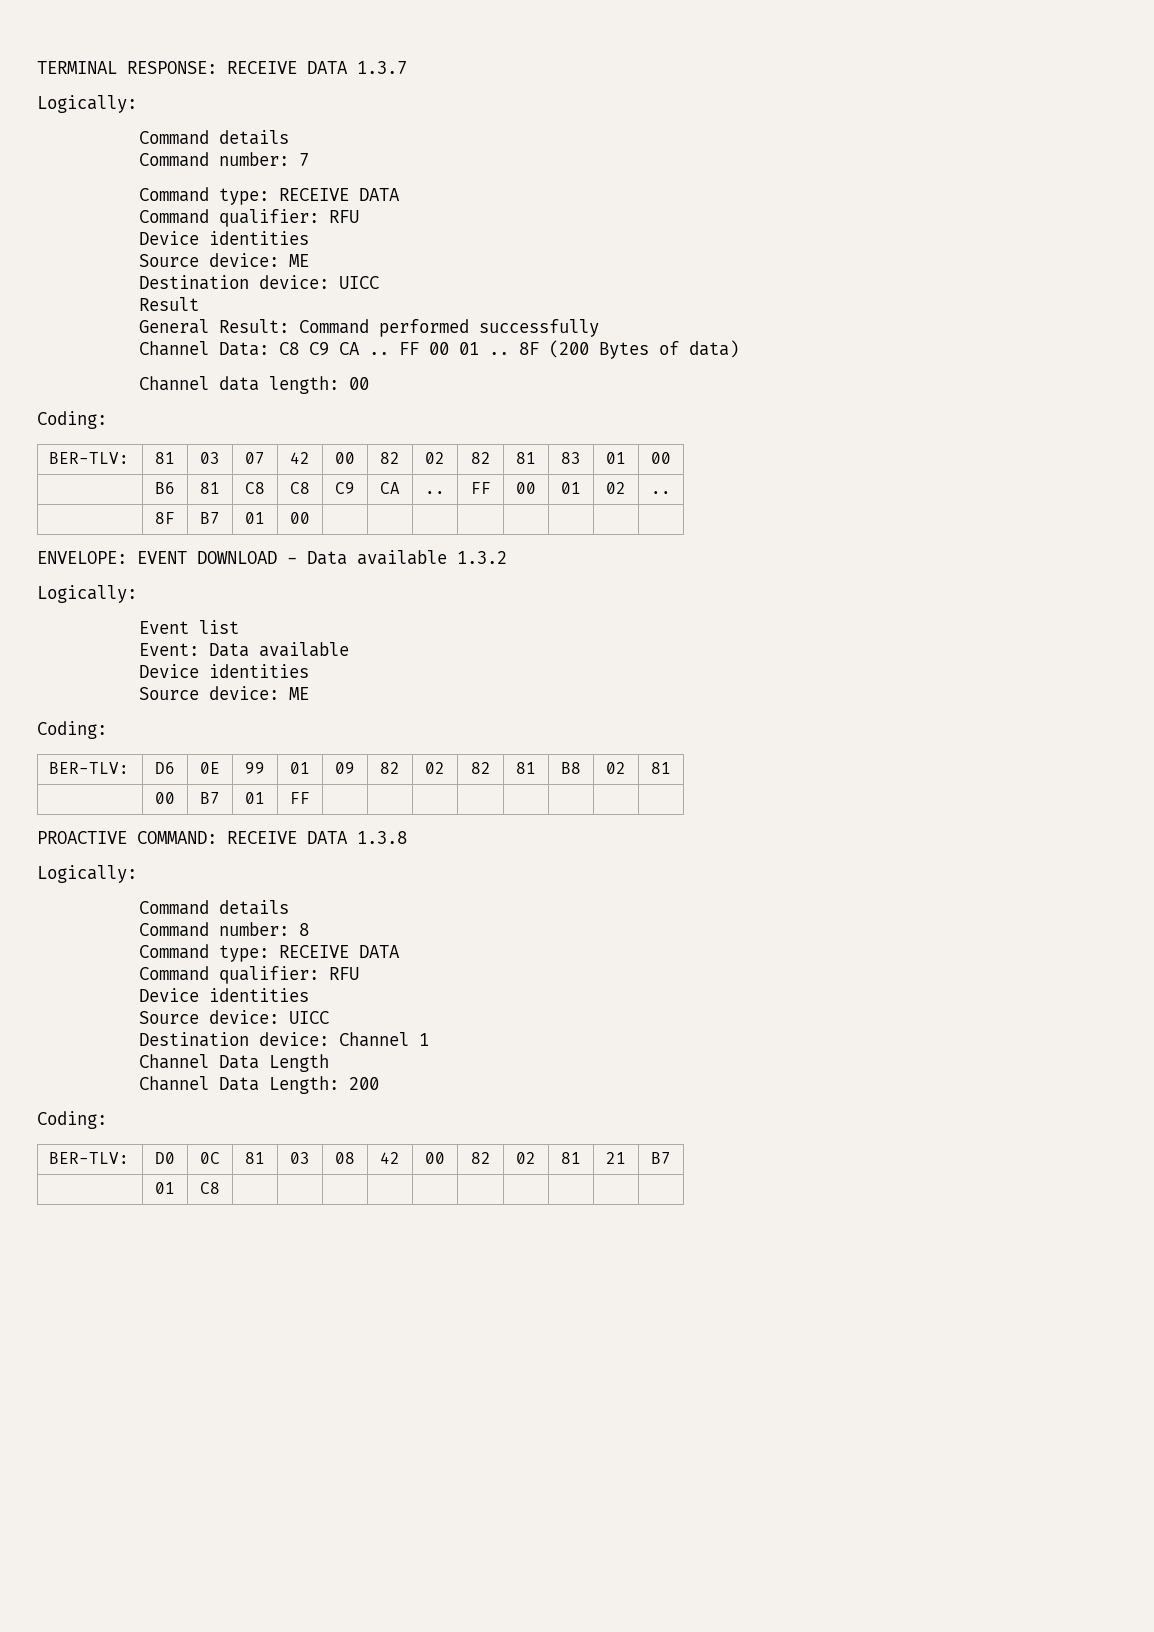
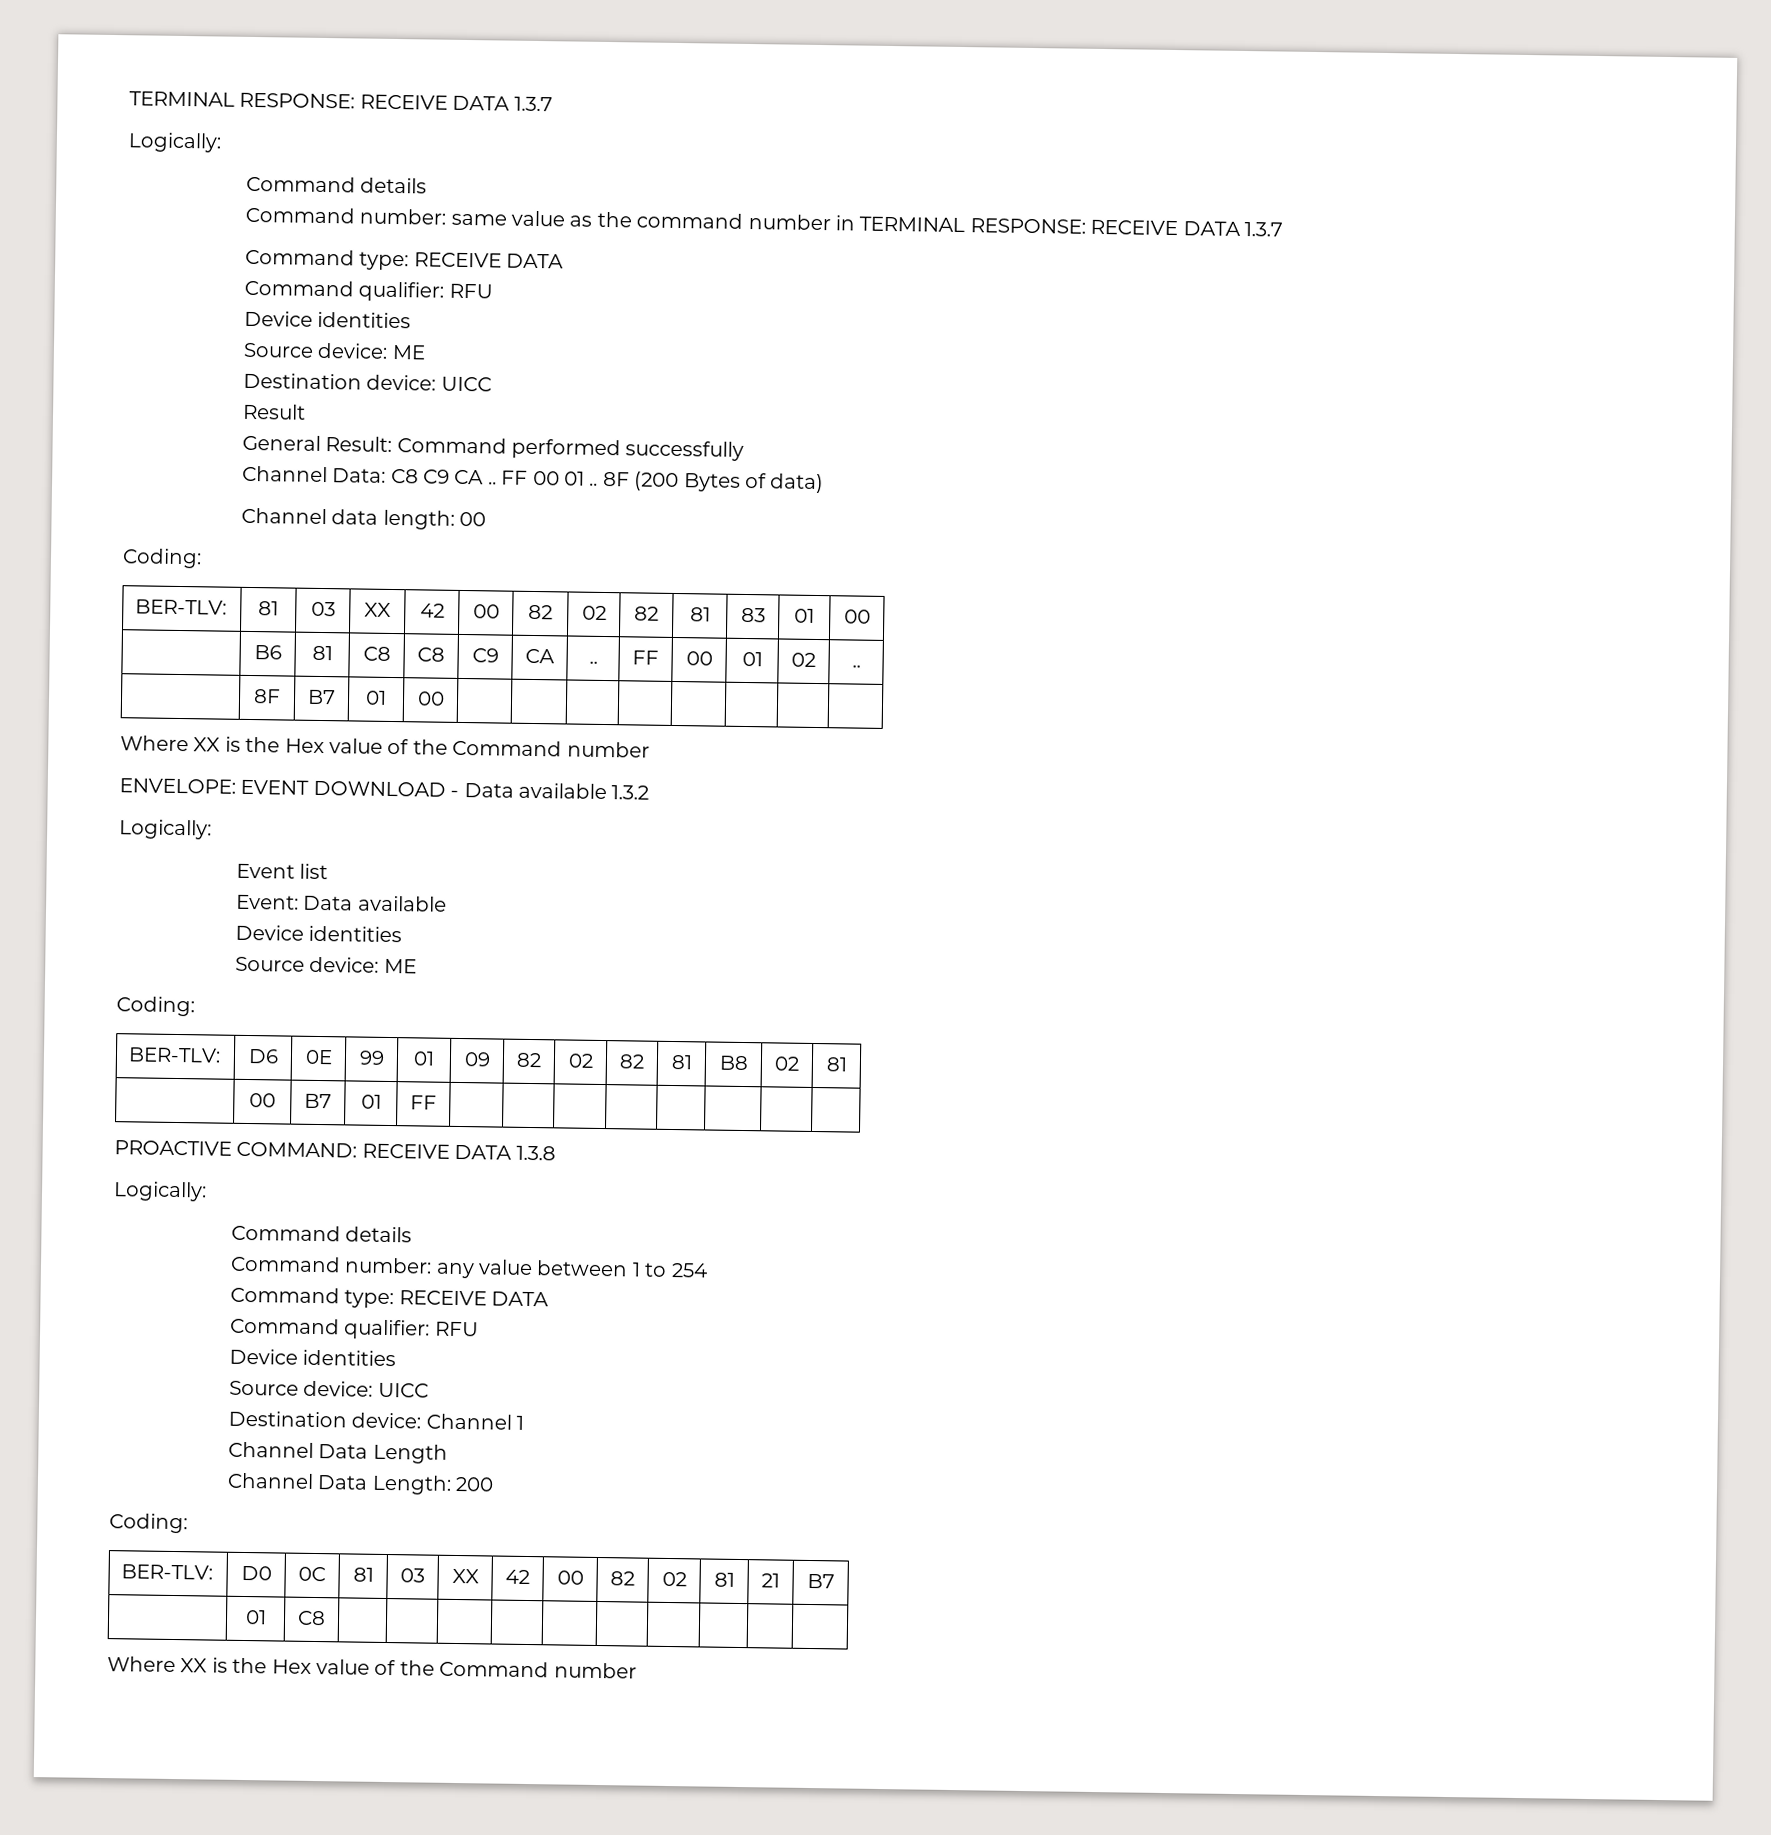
- Command number: 7
+ Command number: same value as the command number in TERMINAL RESPONSE: RECEIVE DATA 1.3.7
- BER-TLV: | 81 | 03 | 07 | 42 | 00 | 82 | 02 | 82 | 81 | 83 | 01 | 00
+ BER-TLV: | 81 | 03 | XX | 42 | 00 | 82 | 02 | 82 | 81 | 83 | 01 | 00
  | 8F | B7 | 01 | 00 | | | | | | | |
+ Where XX is the Hex value of the Command number
- Command number: 8
+ Command number: any value between 1 to 254
- BER-TLV: | D0 | 0C | 81 | 03 | 08 | 42 | 00 | 82 | 02 | 81 | 21 | B7
+ BER-TLV: | D0 | 0C | 81 | 03 | XX | 42 | 00 | 82 | 02 | 81 | 21 | B7
  | 01 | C8 | | | | | | | | | |
+ Where XX is the Hex value of the Command number

